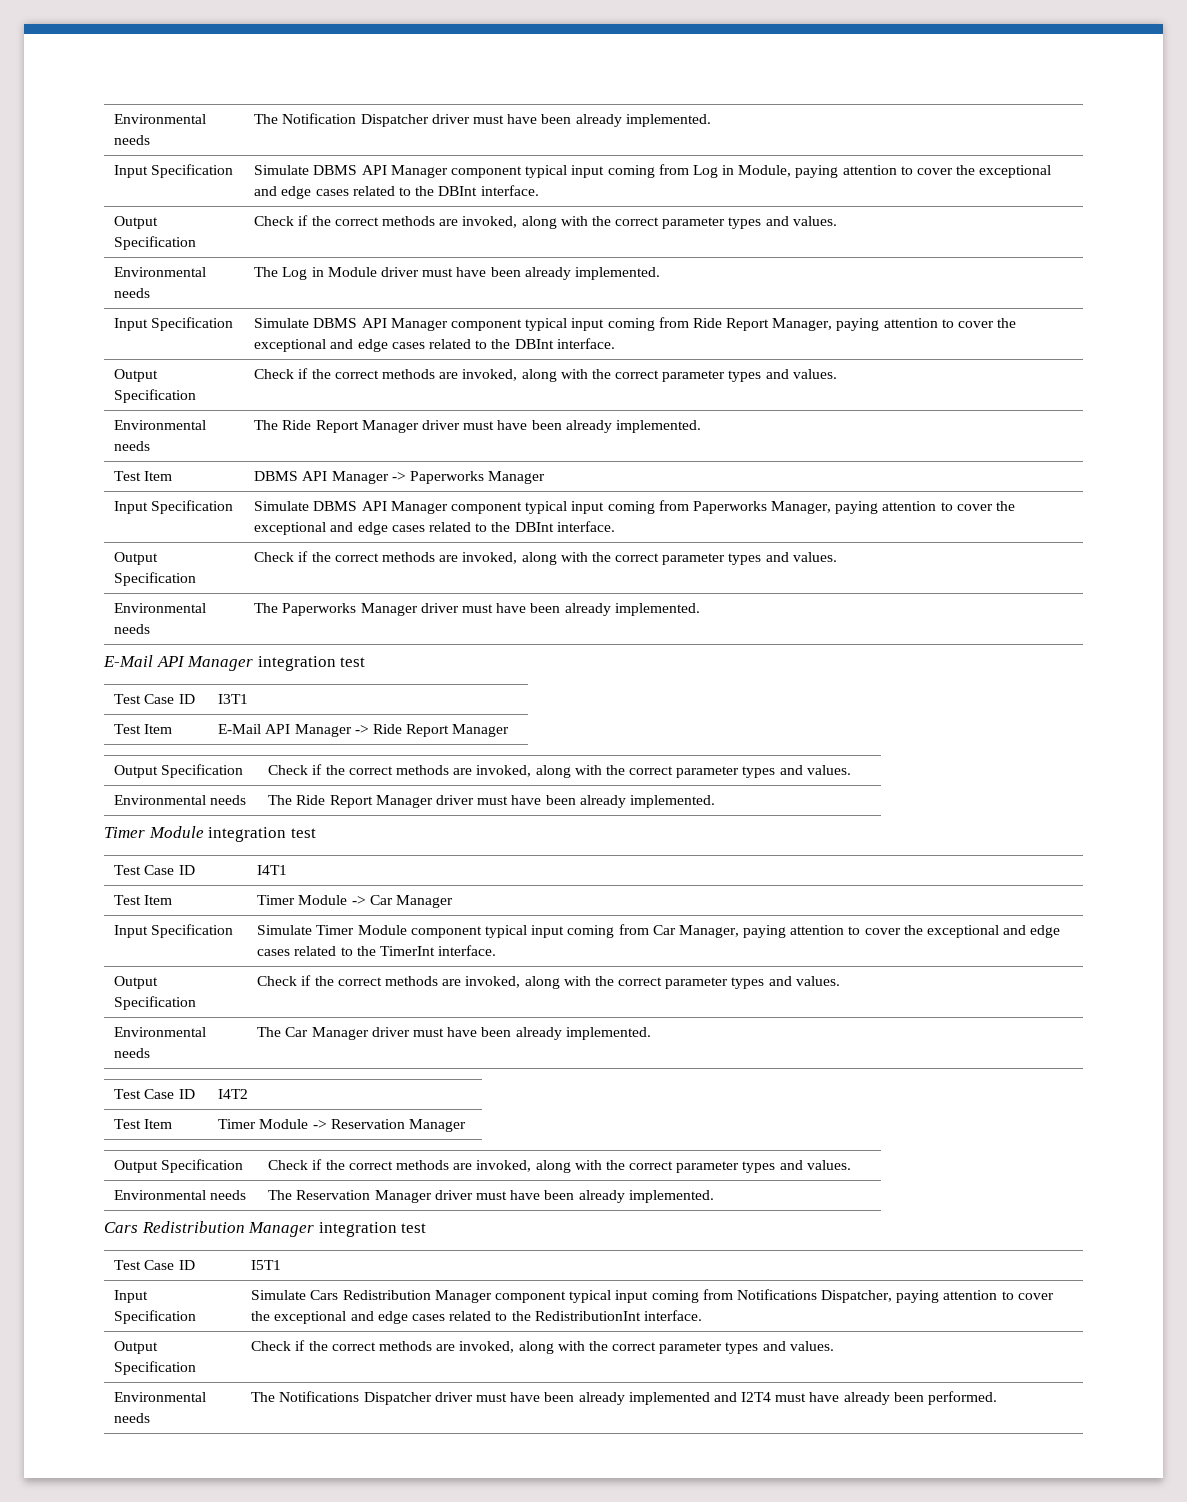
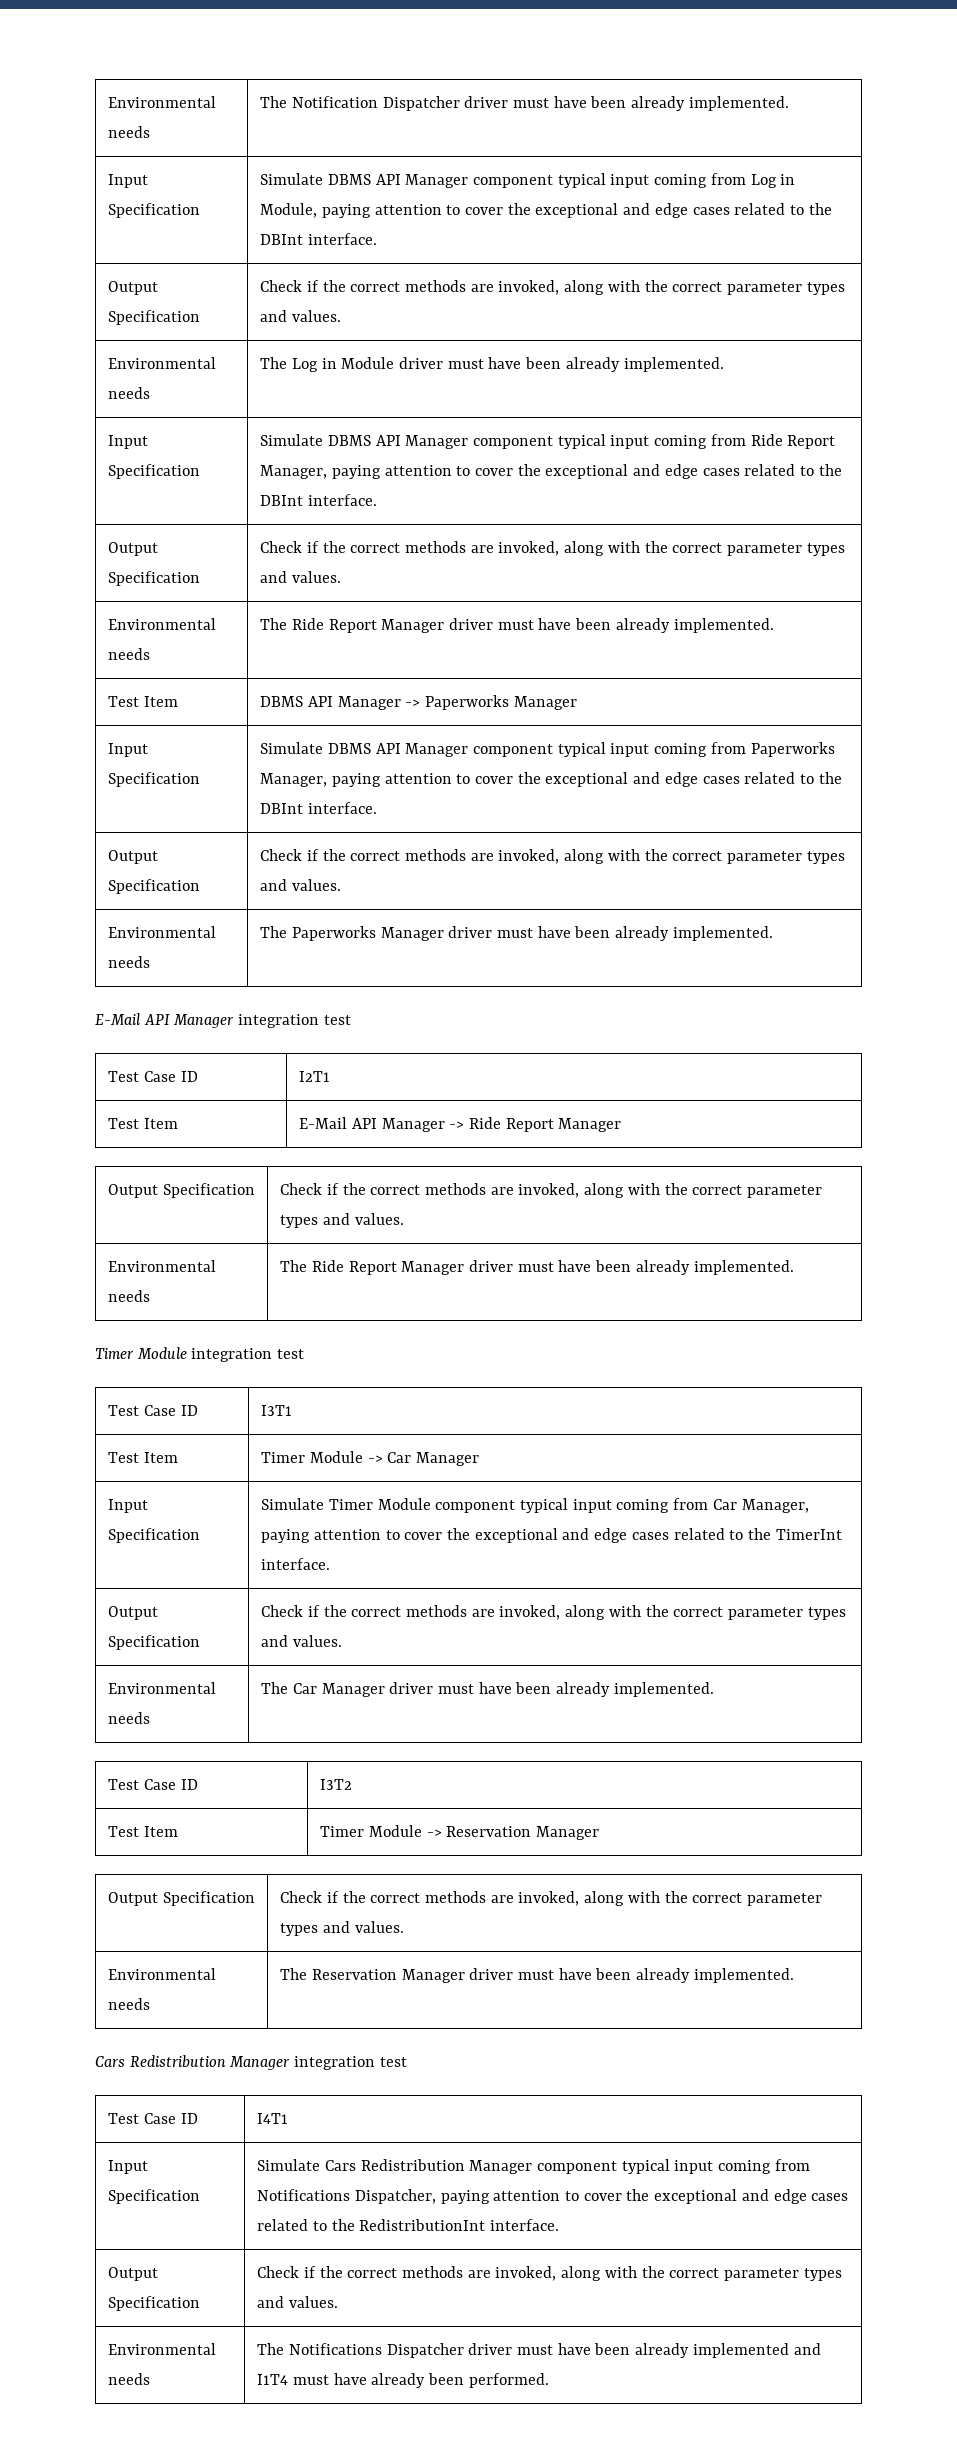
- Test Case ID | I3T1
+ Test Case ID | I2T1
- Test Case ID | I4T1
+ Test Case ID | I3T1
- Test Case ID | I4T2
+ Test Case ID | I3T2
- Test Case ID | I5T1
+ Test Case ID | I4T1
- Environmental needs | The Notifications Dispatcher driver must have been already implemented and I2T4 must have already been performed.
+ Environmental needs | The Notifications Dispatcher driver must have been already implemented and I1T4 must have already been performed.

